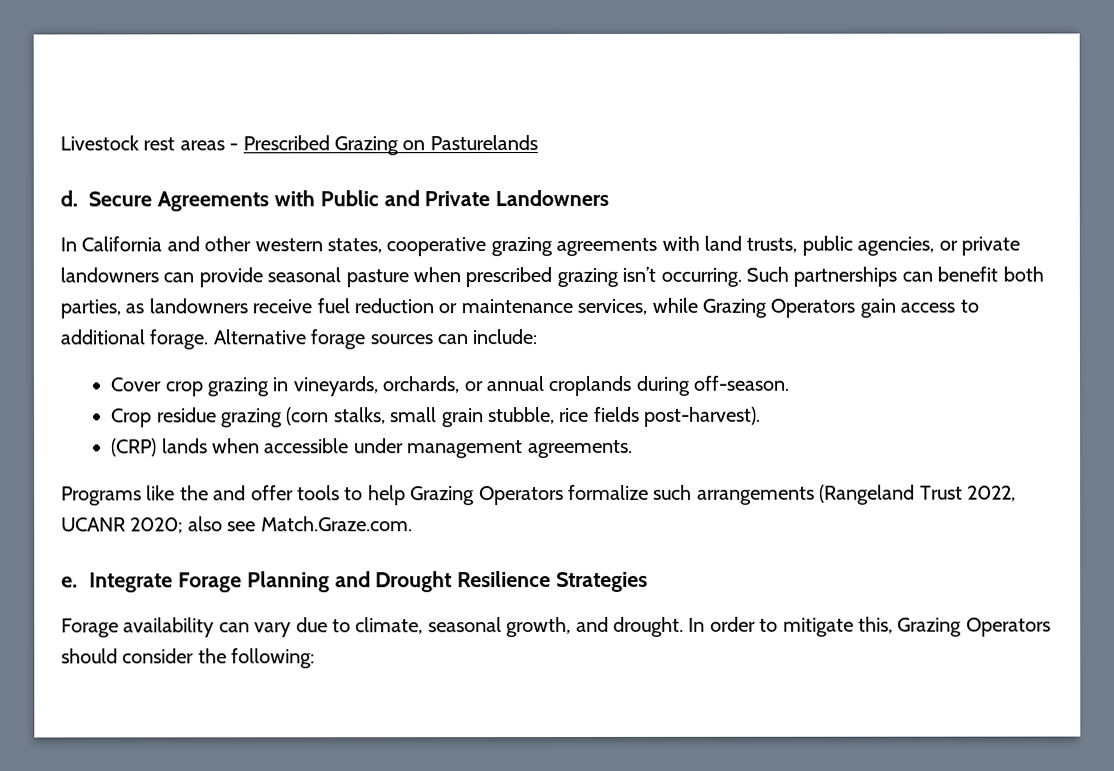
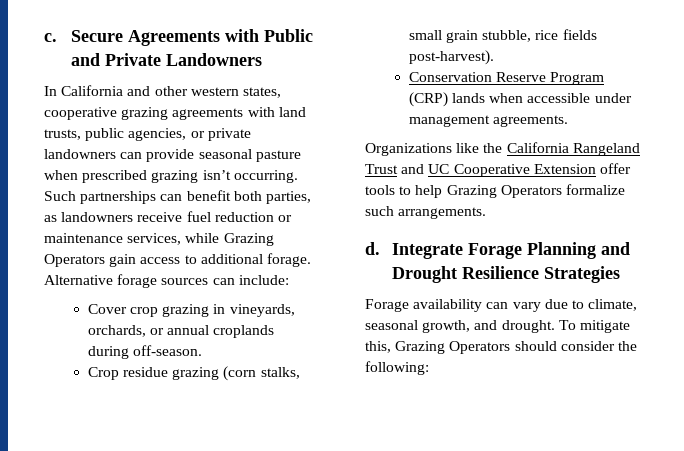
- Livestock rest areas - Prescribed Grazing on Pasturelands
- d.
+ c.
- (CRP) lands when accessible under management agreements.
+ Conservation Reserve Program (CRP) lands when accessible under management agreements.
- Programs like the and offer tools to help Grazing Operators formalize such arrangements (Rangeland Trust 2022, UCANR 2020; also see Match.Graze.com.
- e.
+ Organizations like the California Rangeland Trust and UC Cooperative Extension offer tools to help Grazing Operators formalize such arrangements.
+ d.
- In order to mitigate this, Grazing Operators should consider the following:
+ To mitigate this, Grazing Operators should consider the following:

